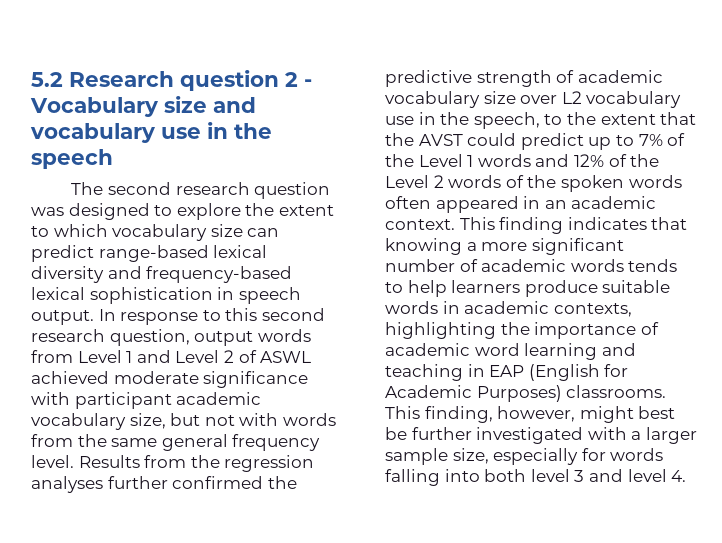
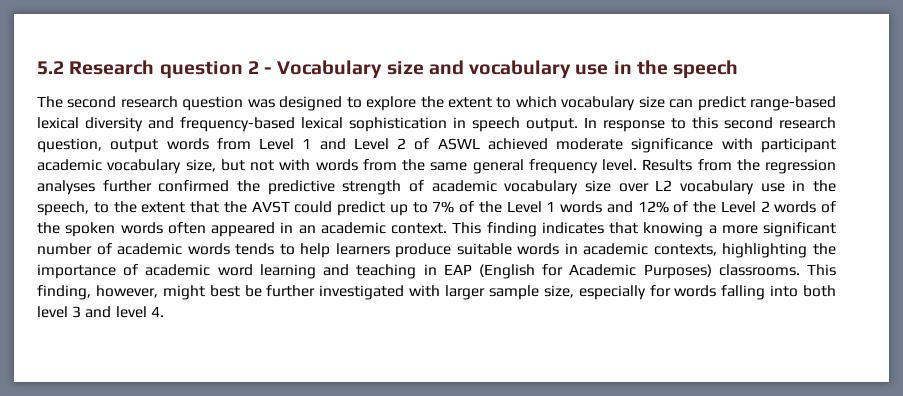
- This finding, however, might best be further investigated with a larger sample size, especially for words falling into both level 3 and level 4.
+ This finding, however, might best be further investigated with larger sample size, especially for words falling into both level 3 and level 4.

